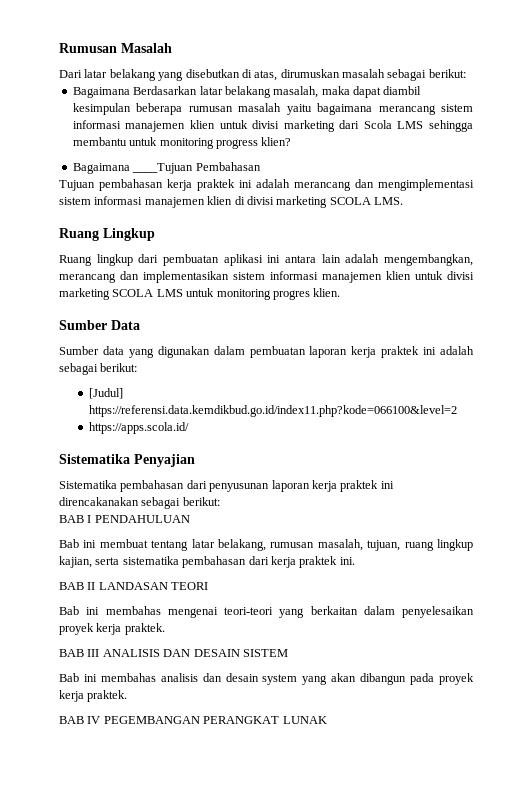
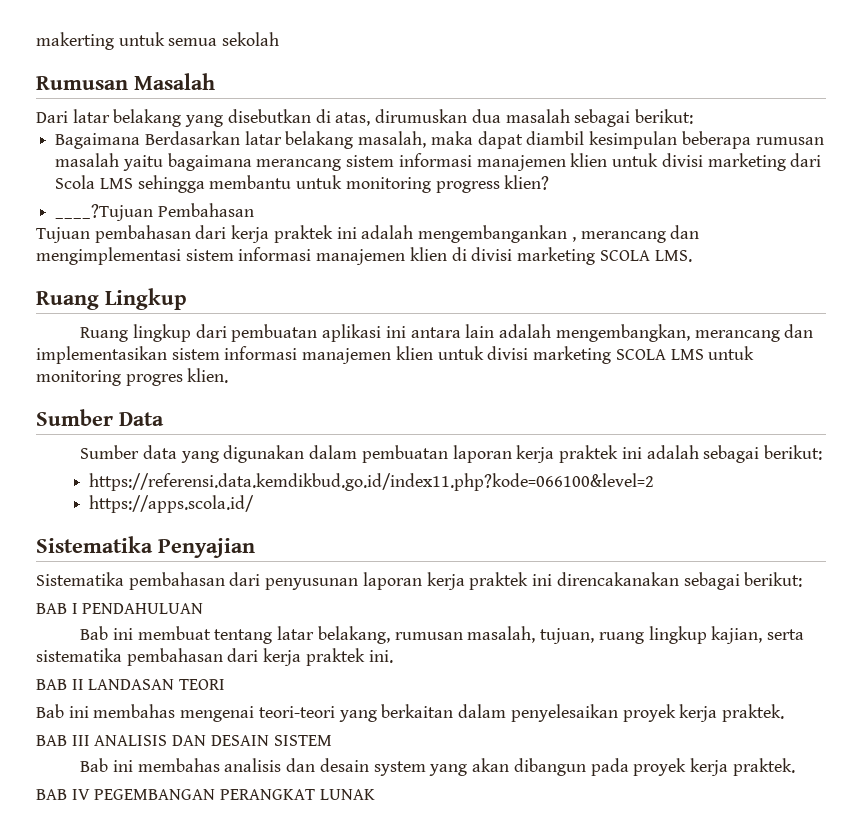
+ makerting untuk semua sekolah
- Dari latar belakang yang disebutkan di atas, dirumuskan masalah sebagai berikut:
+ Dari latar belakang yang disebutkan di atas, dirumuskan dua masalah sebagai berikut:
- Bagaimana ____Tujuan Pembahasan
+ ____?Tujuan Pembahasan
- Tujuan pembahasan kerja praktek ini adalah merancang dan mengimplementasi sistem informasi manajemen klien di divisi marketing SCOLA LMS.
+ Tujuan pembahasan dari kerja praktek ini adalah mengembangankan , merancang dan mengimplementasi sistem informasi manajemen klien di divisi marketing SCOLA LMS.
- [Judul] https://referensi.data.kemdikbud.go.id/index11.php?kode=066100&level=2
+ https://referensi.data.kemdikbud.go.id/index11.php?kode=066100&level=2

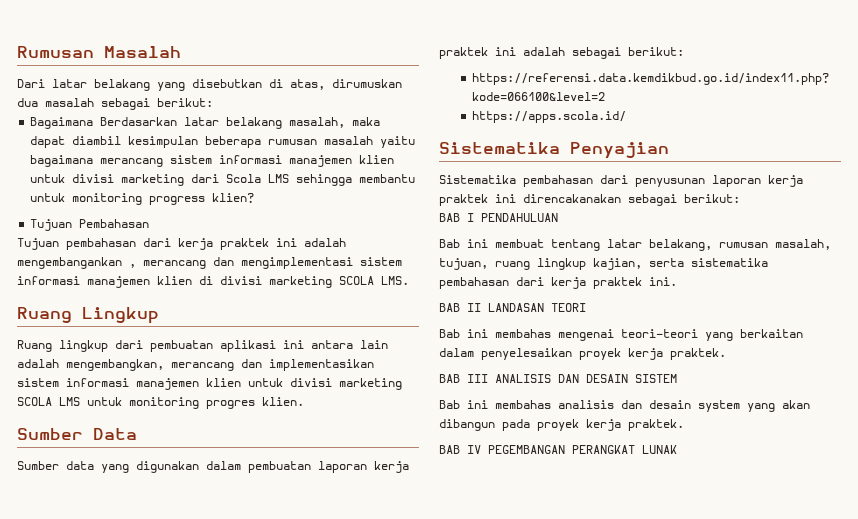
- makerting untuk semua sekolah
- ____?Tujuan Pembahasan
+ Tujuan Pembahasan

